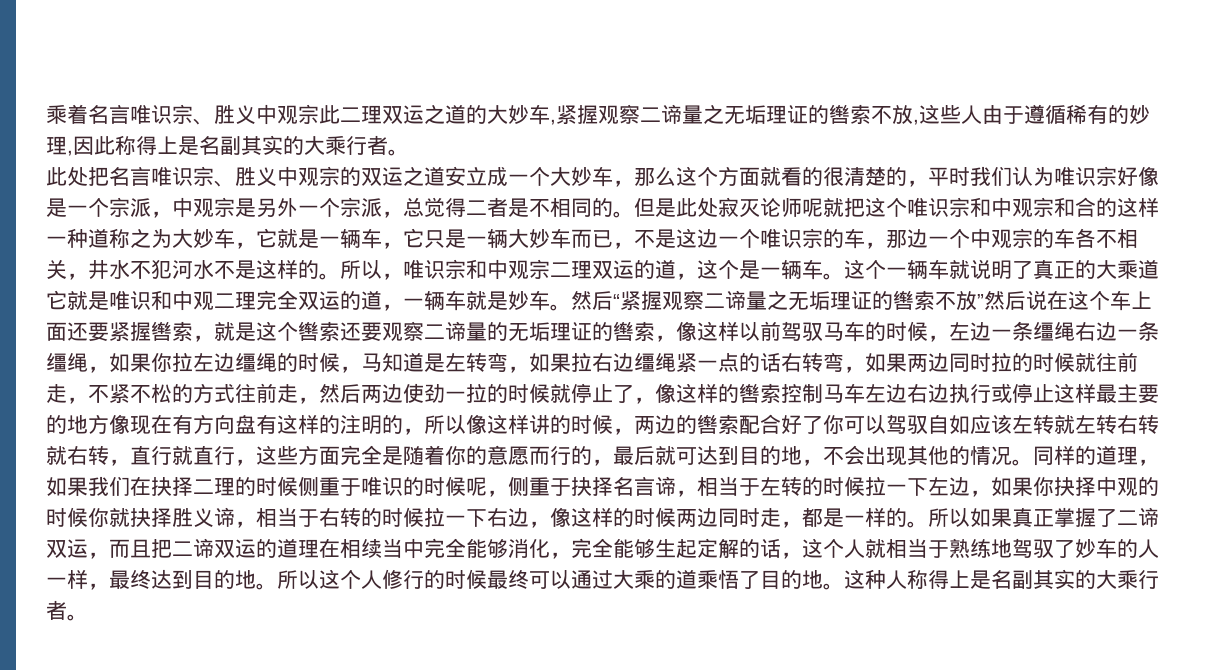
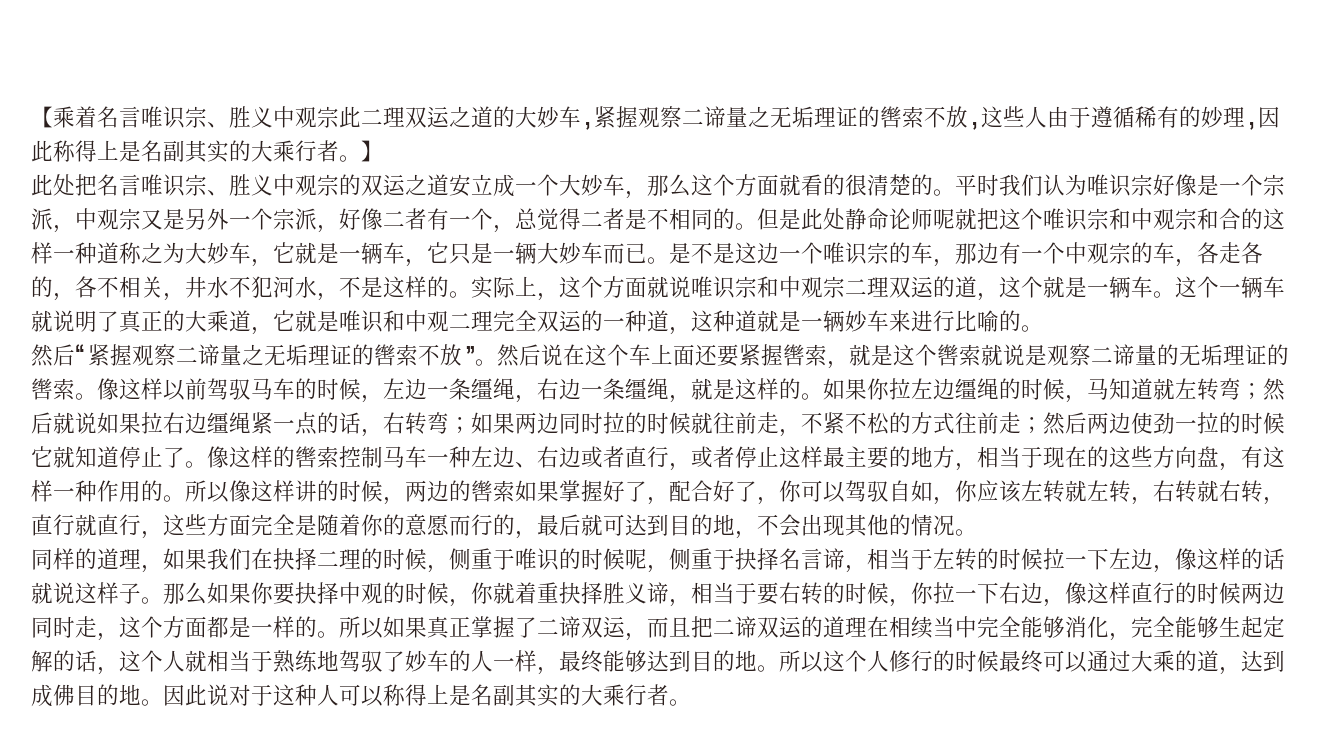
- 乘着名言唯识宗、胜义中观宗此二理双运之道的大妙车,紧握观察二谛量之无垢理证的辔索不放,这些人由于遵循稀有的妙理,因此称得上是名副其实的大乘行者。
+ 【乘着名言唯识宗、胜义中观宗此二理双运之道的大妙车,紧握观察二谛量之无垢理证的辔索不放,这些人由于遵循稀有的妙理,因此称得上是名副其实的大乘行者。】
- 此处把名言唯识宗、胜义中观宗的双运之道安立成一个大妙车，那么这个方面就看的很清楚的，平时我们认为唯识宗好像是一个宗派，中观宗是另外一个宗派，总觉得二者是不相同的。
+ 此处把名言唯识宗、胜义中观宗的双运之道安立成一个大妙车，那么这个方面就看的很清楚的。平时我们认为唯识宗好像是一个宗派，中观宗又是另外一个宗派，好像二者有一个，总觉得二者是不相同的。
- 但是此处寂灭论师呢就把这个唯识宗和中观宗和合的这样一种道称之为大妙车，它就是一辆车，它只是一辆大妙车而已，不是这边一个唯识宗的车，那边一个中观宗的车各不相关，井水不犯河水不是这样的。
+ 但是此处静命论师呢就把这个唯识宗和中观宗和合的这样一种道称之为大妙车，它就是一辆车，它只是一辆大妙车而已。是不是这边一个唯识宗的车，那边有一个中观宗的车，各走各的，各不相关，井水不犯河水，不是这样的。
- 所以，唯识宗和中观宗二理双运的道，这个是一辆车。
+ 实际上，这个方面就说唯识宗和中观宗二理双运的道，这个就是一辆车。
- 这个一辆车就说明了真正的大乘道它就是唯识和中观二理完全双运的道，一辆车就是妙车。然后“紧握观察二谛量之无垢理证的辔索不放”然后说在这个车上面还要紧握辔索，就是这个辔索还要观察二谛量的无垢理证的辔索，像这样以前驾驭马车的时候，左边一条缰绳右边一条缰绳，如果你拉左边缰绳的时候，马知道是左转弯，如果拉右边缰绳紧一点的话右转弯，如果两边同时拉的时候就往前走，不紧不松的方式往前走，然后两边使劲一拉的时候就停止了，像这样的辔索控制马车左边右边执行或停止这样最主要的地方像现在有方向盘有这样的注明的，所以像这样讲的时候，两边的辔索配合好了你可以驾驭自如应该左转就左转右转就右转，直行就直行，这些方面完全是随着你的意愿而行的，最后就可达到目的地，不会出现其他的情况。同样的道理，如果我们在抉择二理的时候侧重于唯识的时候呢，侧重于抉择名言谛，相当于左转的时候拉一下左边，如果你抉择中观的时候你就抉择胜义谛，相当于右转的时候拉一下右边，像这样的时候两边同时走，都是一样的。
+ 这个一辆车就说明了真正的大乘道，它就是唯识和中观二理完全双运的一种道，这种道就是一辆妙车来进行比喻的。
+ 然后“紧握观察二谛量之无垢理证的辔索不放”。然后说在这个车上面还要紧握辔索，就是这个辔索就说是观察二谛量的无垢理证的辔索。像这样以前驾驭马车的时候，左边一条缰绳，右边一条缰绳，就是这样的。如果你拉左边缰绳的时候，马知道就左转弯；然后就说如果拉右边缰绳紧一点的话，右转弯；如果两边同时拉的时候就往前走，不紧不松的方式往前走；然后两边使劲一拉的时候它就知道停止了。像这样的辔索控制马车一种左边、右边或者直行，或者停止这样最主要的地方，相当于现在的这些方向盘，有这样一种作用的。所以像这样讲的时候，两边的辔索如果掌握好了，配合好了，你可以驾驭自如，你应该左转就左转，右转就右转，直行就直行，这些方面完全是随着你的意愿而行的，最后就可达到目的地，不会出现其他的情况。
+ 同样的道理，如果我们在抉择二理的时候，侧重于唯识的时候呢，侧重于抉择名言谛，相当于左转的时候拉一下左边，像这样的话就说这样子。那么如果你要抉择中观的时候，你就着重抉择胜义谛，相当于要右转的时候，你拉一下右边，像这样直行的时候两边同时走，这个方面都是一样的。
- 所以如果真正掌握了二谛双运，而且把二谛双运的道理在相续当中完全能够消化，完全能够生起定解的话，这个人就相当于熟练地驾驭了妙车的人一样，最终达到目的地。
+ 所以如果真正掌握了二谛双运，而且把二谛双运的道理在相续当中完全能够消化，完全能够生起定解的话，这个人就相当于熟练地驾驭了妙车的人一样，最终能够达到目的地。
- 所以这个人修行的时候最终可以通过大乘的道乘悟了目的地。这种人称得上是名副其实的大乘行者。
+ 所以这个人修行的时候最终可以通过大乘的道，达到成佛目的地。因此说对于这种人可以称得上是名副其实的大乘行者。

